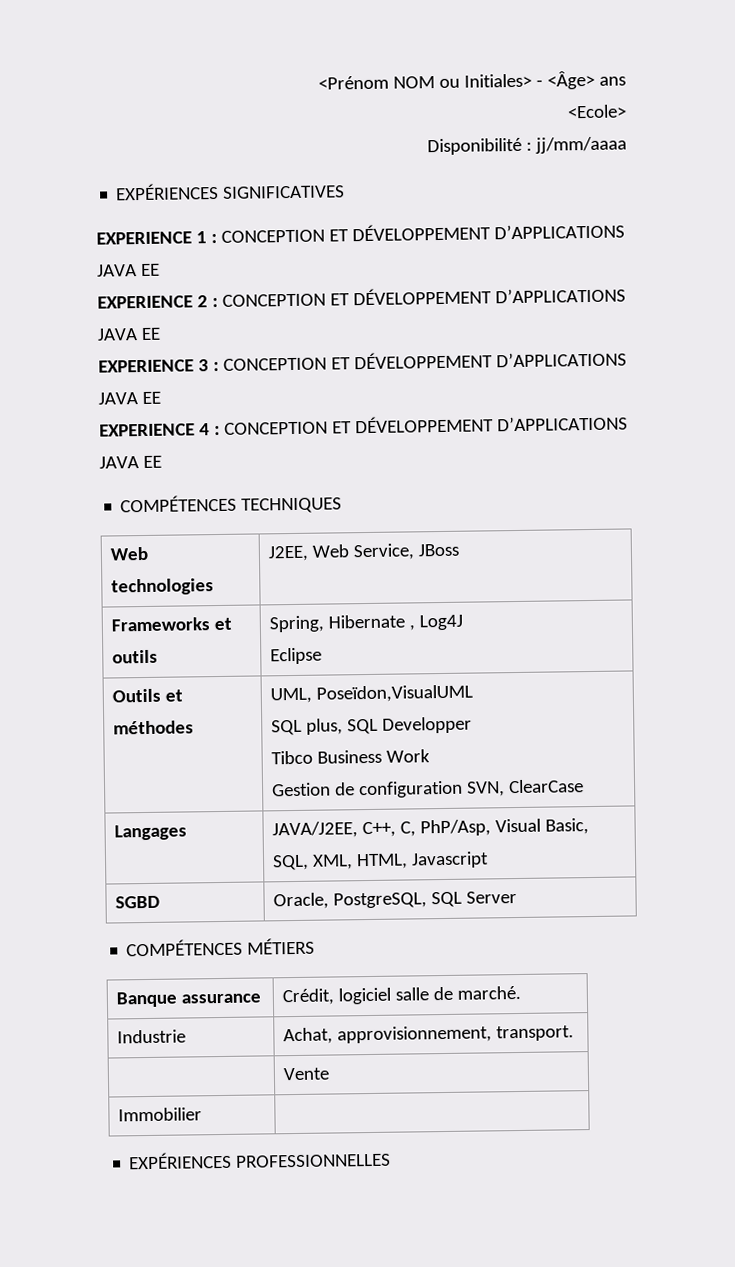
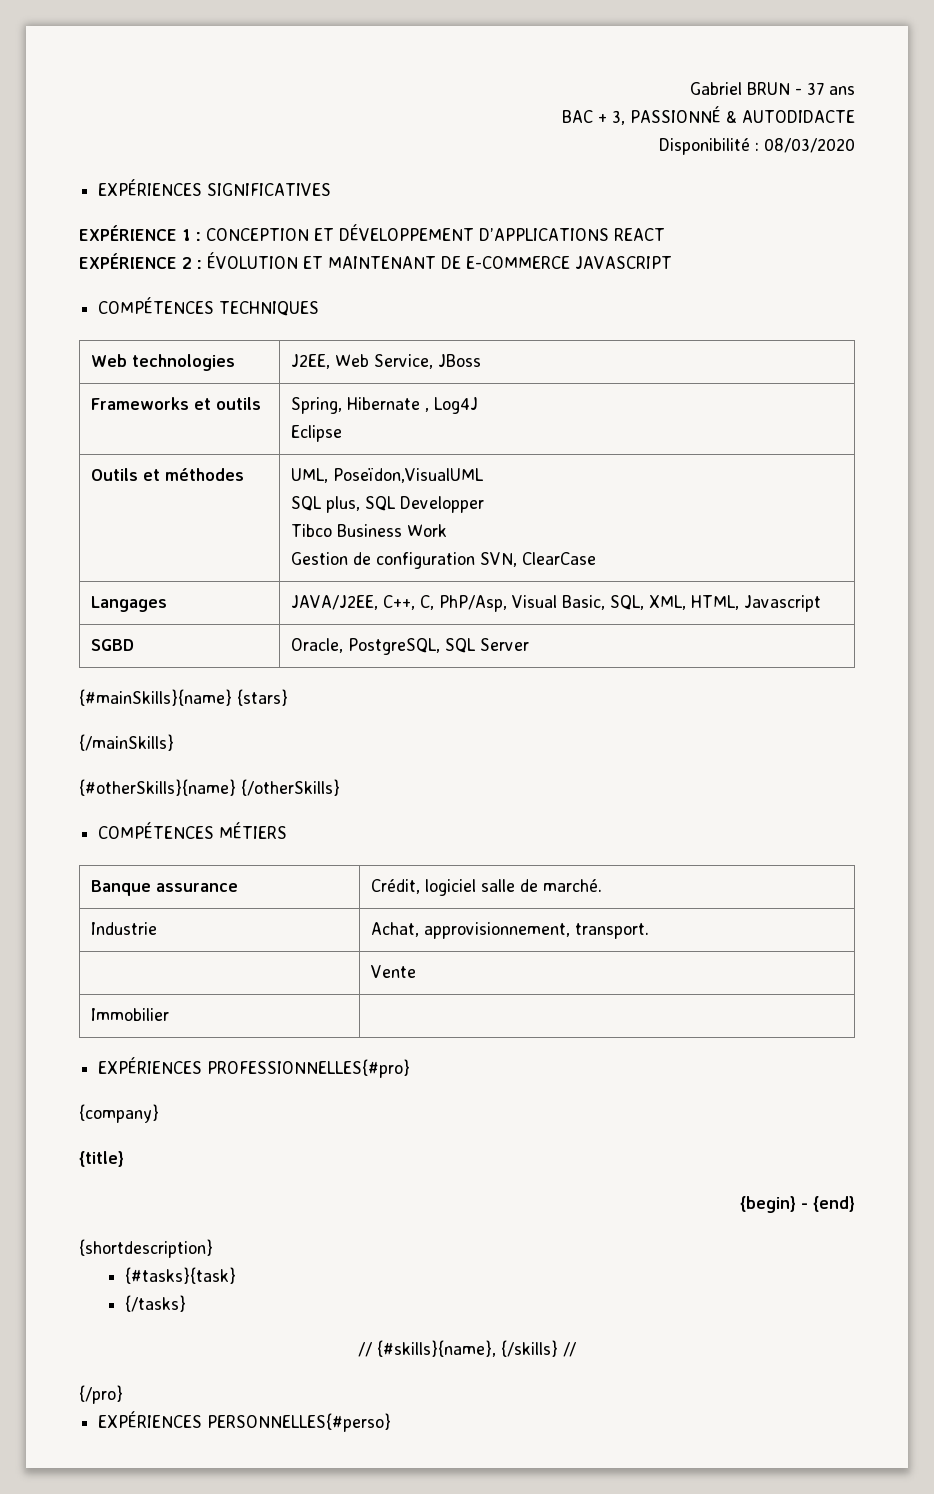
- <Prénom NOM ou Initiales> - <Âge> ans
- <Ecole>
+ Gabriel BRUN - 37 ans
+ BAC + 3, PASSIONNÉ & AUTODIDACTE
- Disponibilité : jj/mm/aaaa
+ Disponibilité : 08/03/2020
- EXPERIENCE 1 : CONCEPTION ET DÉVELOPPEMENT D’APPLICATIONS JAVA EE
- EXPERIENCE 2 : CONCEPTION ET DÉVELOPPEMENT D’APPLICATIONS JAVA EE
- EXPERIENCE 3 : CONCEPTION ET DÉVELOPPEMENT D’APPLICATIONS JAVA EE
- EXPERIENCE 4 : CONCEPTION ET DÉVELOPPEMENT D’APPLICATIONS JAVA EE
+ EXPÉRIENCE 1 : CONCEPTION ET DÉVELOPPEMENT D’APPLICATIONS REACT
+ EXPÉRIENCE 2 : ÉVOLUTION ET MAINTENANT DE E-COMMERCE JAVASCRIPT
+ {#mainSkills}{name} {stars}
+ {/mainSkills}
+ {#otherSkills}{name} {/otherSkills}
- EXPÉRIENCES PROFESSIONNELLES
+ EXPÉRIENCES PROFESSIONNELLES{#pro}
+ {company}
+ {title}
+ {begin} - {end}
+ {shortdescription}
+ {#tasks}{task}
+ {/tasks}
+ // {#skills}{name}, {/skills} //
+ {/pro}
+ EXPÉRIENCES PERSONNELLES{#perso}

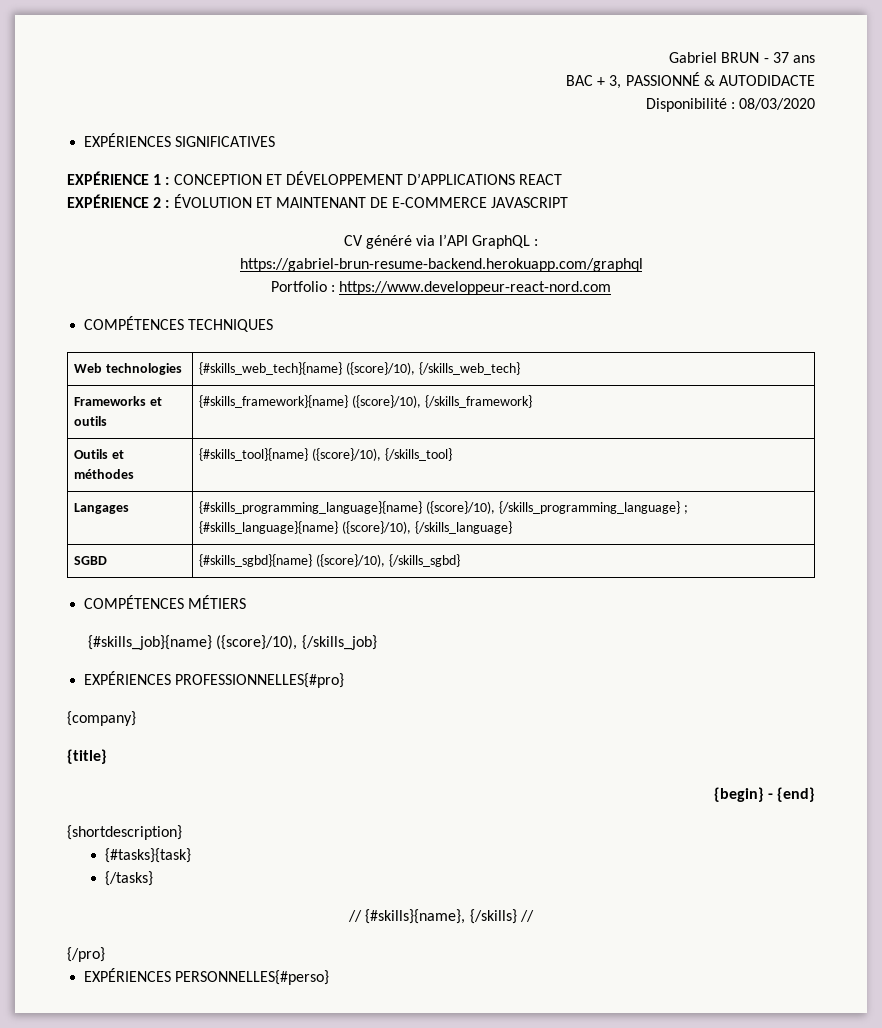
+ CV généré via l’API GraphQL :
+ https://gabriel-brun-resume-backend.herokuapp.com/graphql
+ Portfolio : https://www.developpeur-react-nord.com
- Web technologies | J2EE, Web Service, JBoss
+ Web technologies | {#skills_web_tech}{name} ({score}/10), {/skills_web_tech}
- Frameworks et outils | Spring, Hibernate , Log4J
- Eclipse
- Outils et méthodes | UML, Poseïdon,VisualUML
- SQL plus, SQL Developper
- Tibco Business Work
- Gestion de configuration SVN, ClearCase
- Langages | JAVA/J2EE, C++, C, PhP/Asp, Visual Basic, SQL, XML, HTML, Javascript
- SGBD | Oracle, PostgreSQL, SQL Server
- {#mainSkills}{name} {stars}
- {/mainSkills}
- {#otherSkills}{name} {/otherSkills}
+ Frameworks et outils | {#skills_framework}{name} ({score}/10), {/skills_framework}
+ Outils et méthodes | {#skills_tool}{name} ({score}/10), {/skills_tool}
+ Langages | {#skills_programming_language}{name} ({score}/10), {/skills_programming_language} ; {#skills_language}{name} ({score}/10), {/skills_language}
+ SGBD | {#skills_sgbd}{name} ({score}/10), {/skills_sgbd}
  COMPÉTENCES MÉTIERS
- Banque assurance | Crédit, logiciel salle de marché.
- Industrie | Achat, approvisionnement, transport.
- | Vente
- Immobilier |
+ {#skills_job}{name} ({score}/10), {/skills_job}

